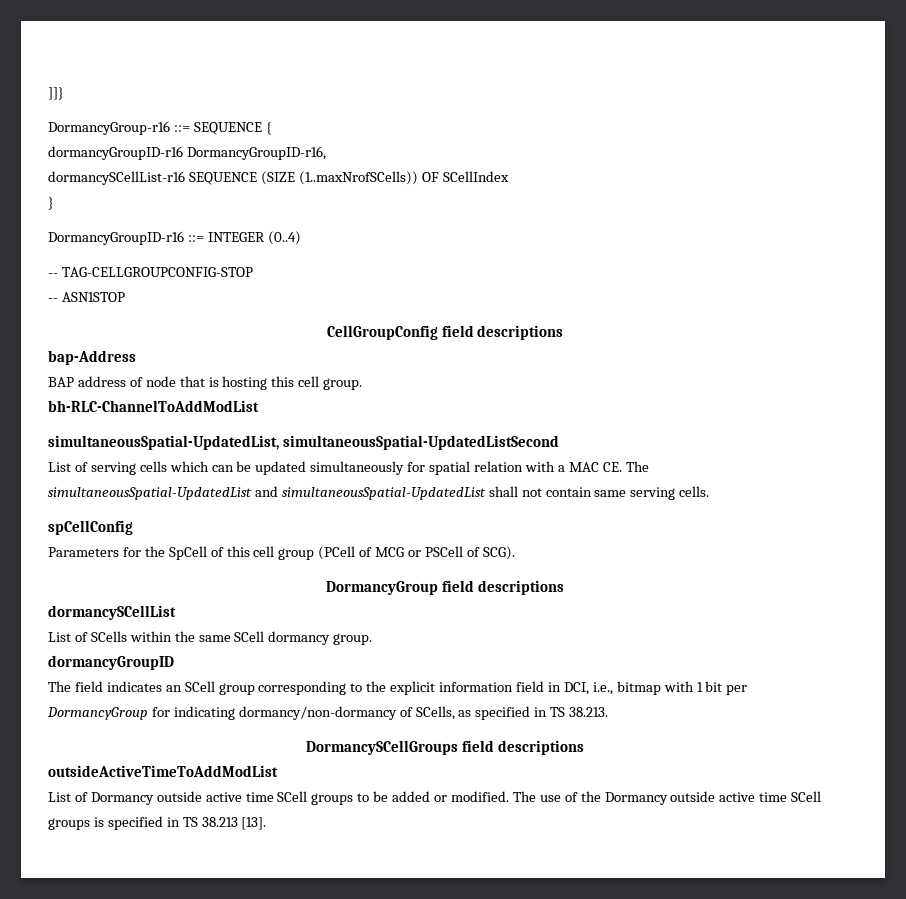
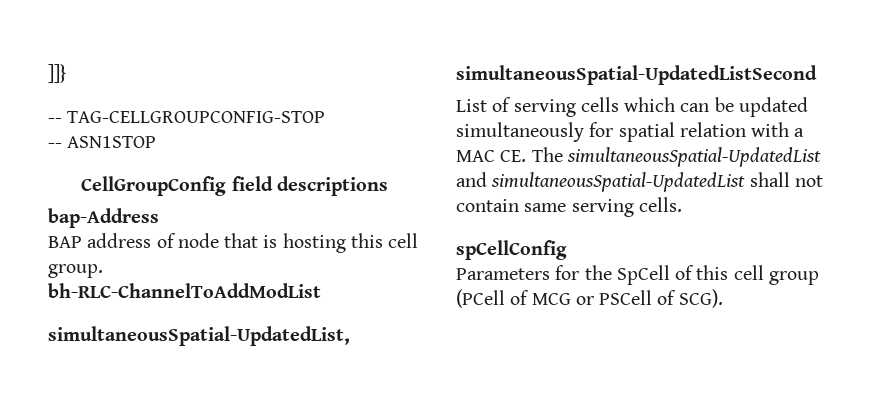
- DormancyGroup-r16 ::= SEQUENCE {
- dormancyGroupID-r16 DormancyGroupID-r16,
- dormancySCellList-r16 SEQUENCE (SIZE (1..maxNrofSCells)) OF SCellIndex
- }
- DormancyGroupID-r16 ::= INTEGER (0..4)
- DormancyGroup field descriptions
- dormancySCellList
- List of SCells within the same SCell dormancy group.
- dormancyGroupID
- The field indicates an SCell group corresponding to the explicit information field in DCI, i.e., bitmap with 1 bit per DormancyGroup for indicating dormancy/non-dormancy of SCells, as specified in TS 38.213.
- DormancySCellGroups field descriptions
- outsideActiveTimeToAddModList
- List of Dormancy outside active time SCell groups to be added or modified. The use of the Dormancy outside active time SCell groups is specified in TS 38.213 [13].

